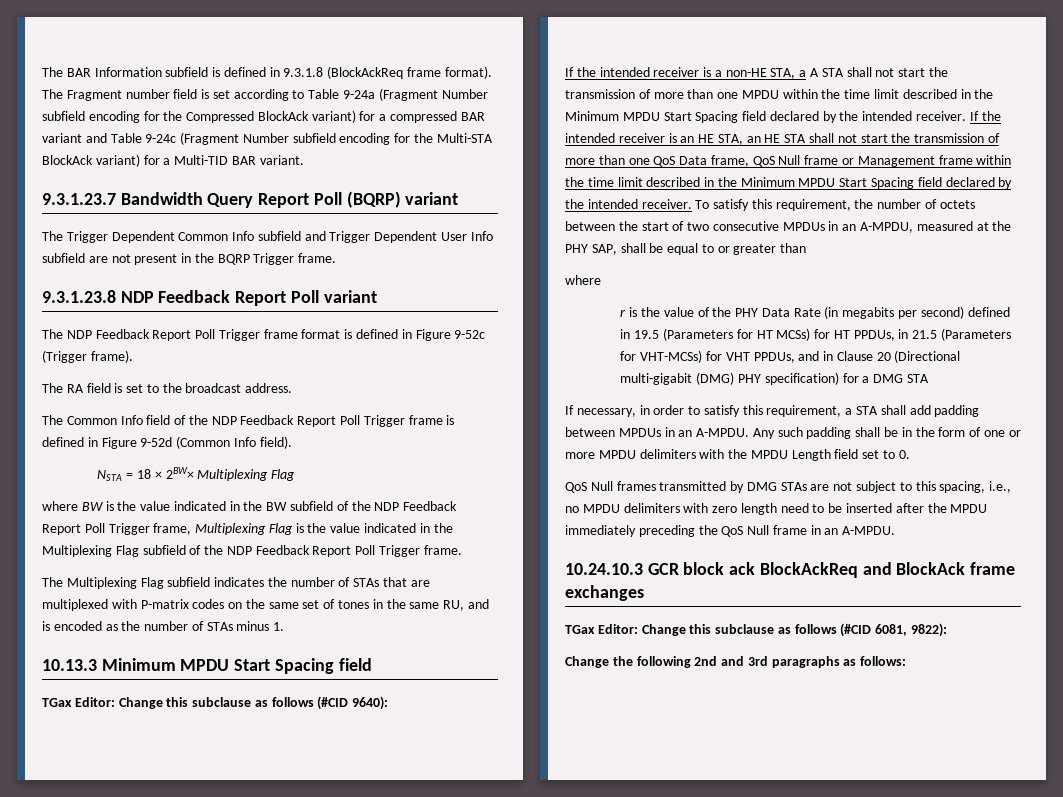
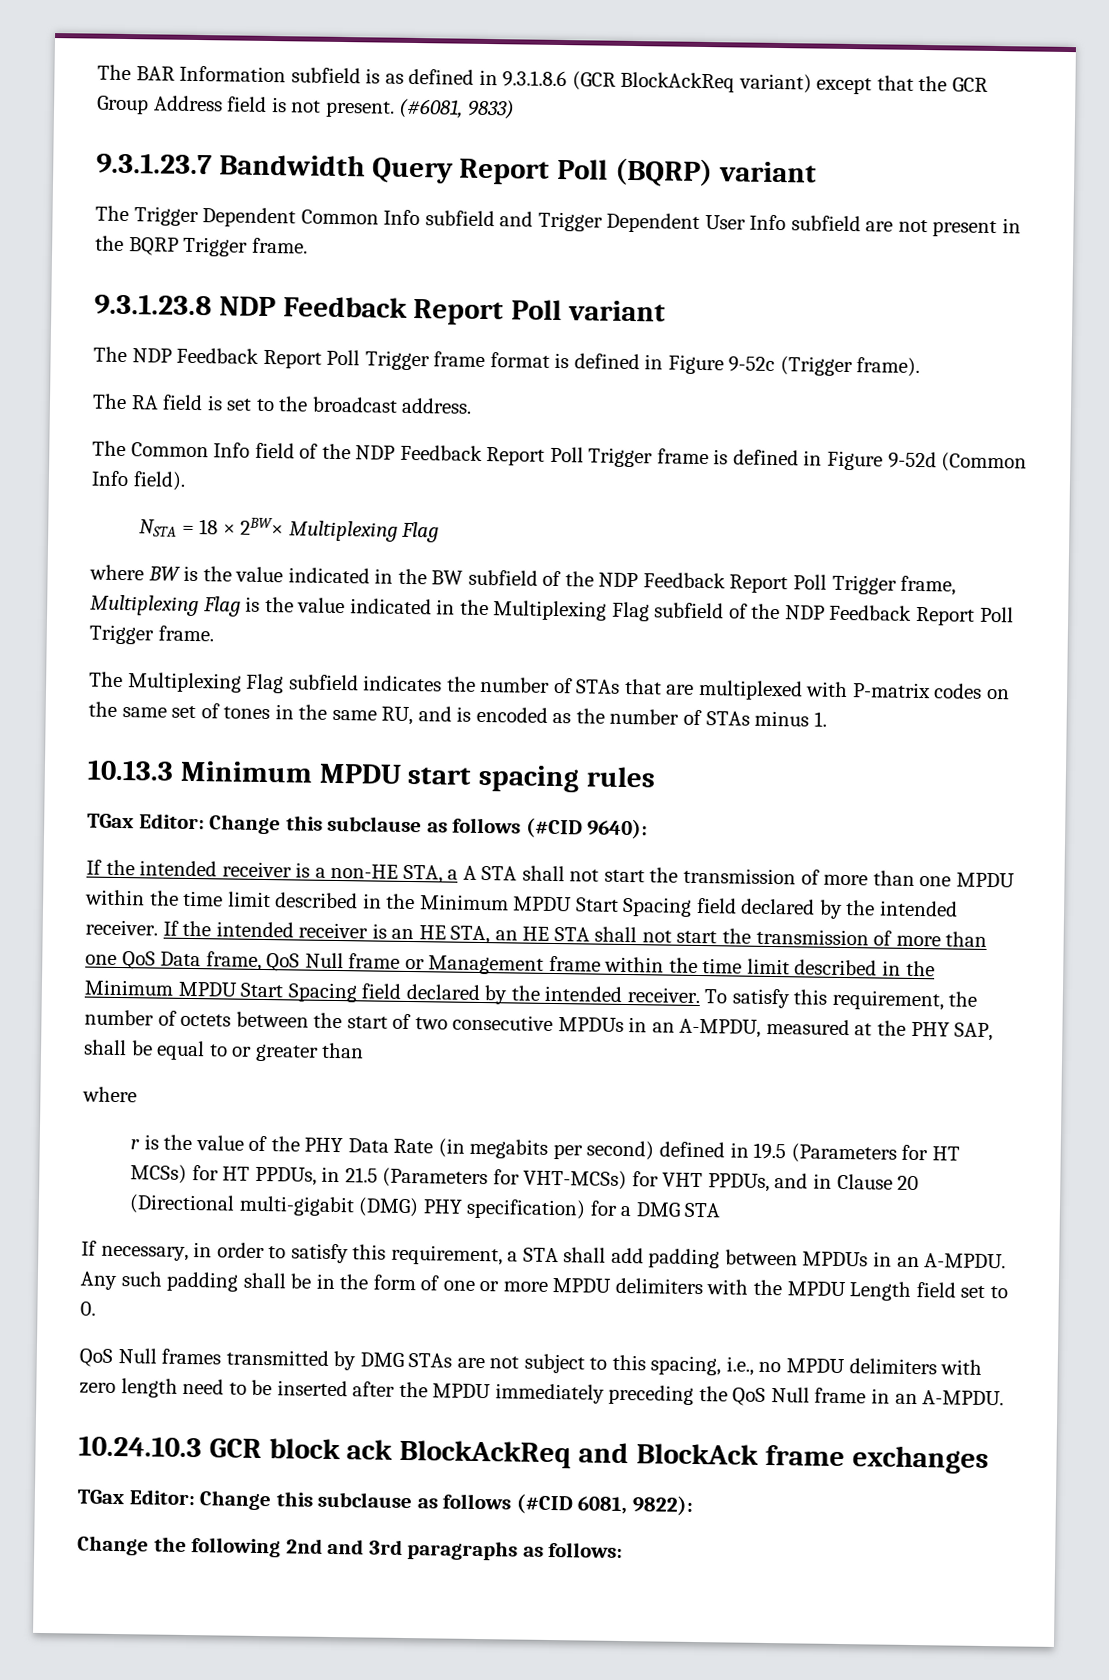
- The BAR Information subfield is defined in 9.3.1.8 (BlockAckReq frame format). The Fragment number field is set according to Table 9-24a (Fragment Number subfield encoding for the Compressed BlockAck variant) for a compressed BAR variant and Table 9-24c (Fragment Number subfield encoding for the Multi-STA BlockAck variant) for a Multi-TID BAR variant.
+ The BAR Information subfield is as defined in 9.3.1.8.6 (GCR BlockAckReq variant) except that the GCR Group Address field is not present. (#6081, 9833)
- 10.13.3 Minimum MPDU Start Spacing field
+ 10.13.3 Minimum MPDU start spacing rules

